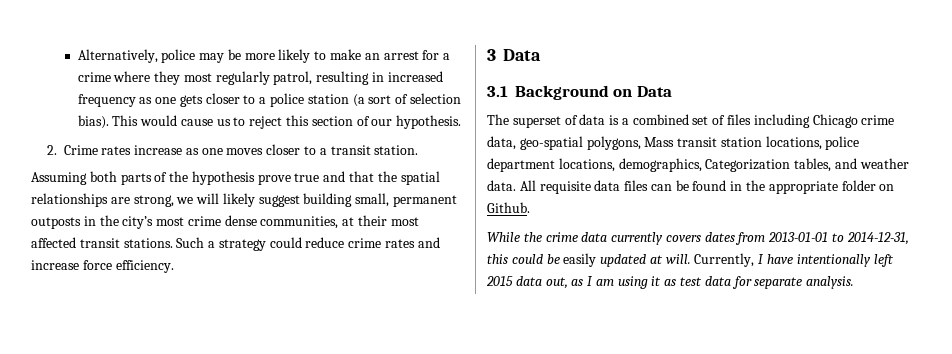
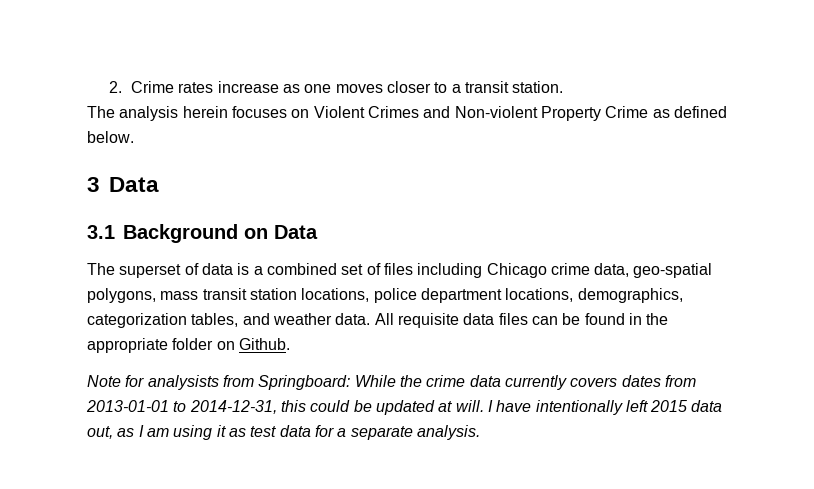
- Alternatively, police may be more likely to make an arrest for a crime where they most regularly patrol, resulting in increased frequency as one gets closer to a police station (a sort of selection bias). This would cause us to reject this section of our hypothesis.
- Assuming both parts of the hypothesis prove true and that the spatial relationships are strong, we will likely suggest building small, permanent outposts in the city’s most crime dense communities, at their most affected transit stations. Such a strategy could reduce crime rates and increase force efficiency.
+ The analysis herein focuses on Violent Crimes and Non-violent Property Crime as defined below.
- The superset of data is a combined set of files including Chicago crime data, geo-spatial polygons, Mass transit station locations, police department locations, demographics, Categorization tables, and weather data.
+ The superset of data is a combined set of files including Chicago crime data, geo-spatial polygons, mass transit station locations, police department locations, demographics, categorization tables, and weather data.
- While the crime data currently covers dates from 2013-01-01 to 2014-12-31, this could be easily updated at will.
+ Note for analysists from Springboard: While the crime data currently covers dates from 2013-01-01 to 2014-12-31, this could be updated at will.
- Currently, I have intentionally left 2015 data out, as I am using it as test data for separate analysis.
+ I have intentionally left 2015 data out, as I am using it as test data for a separate analysis.

